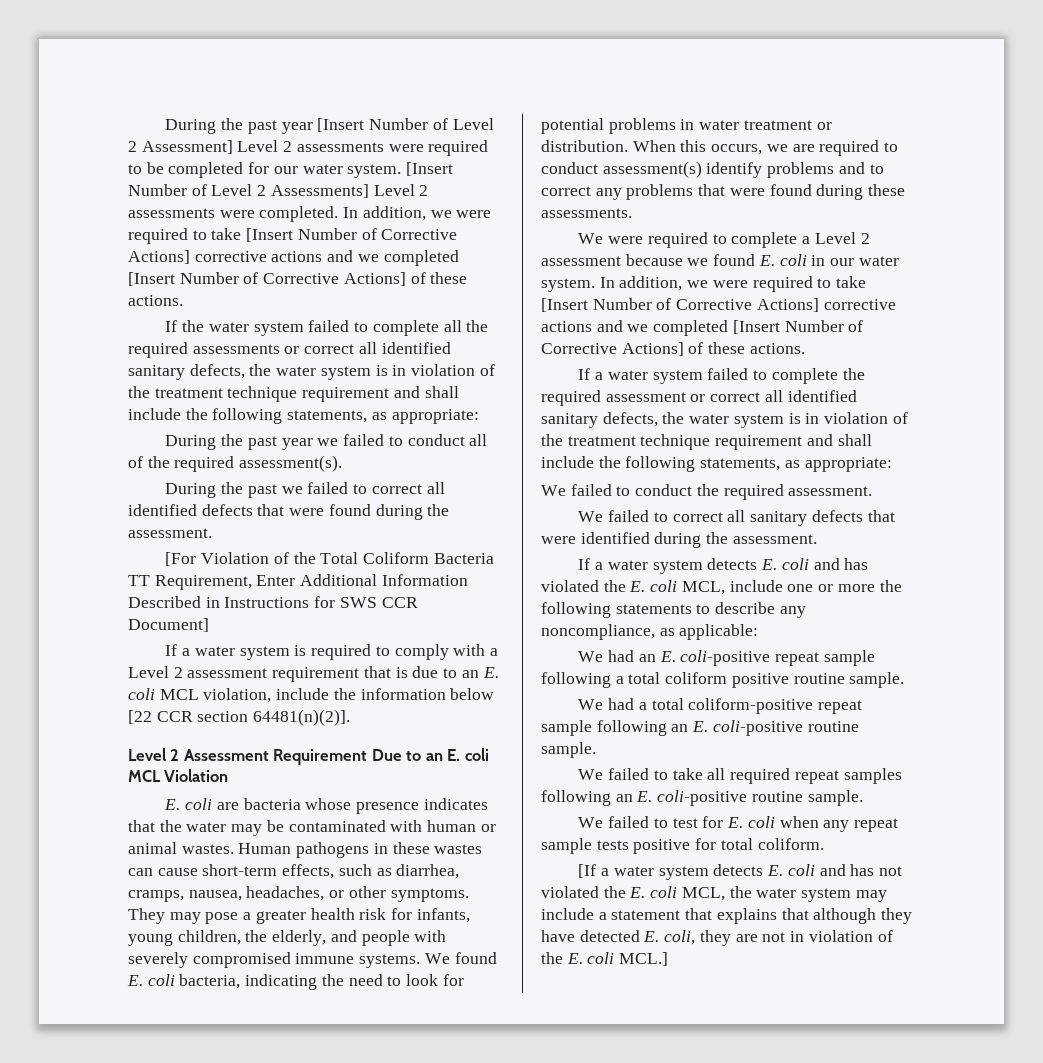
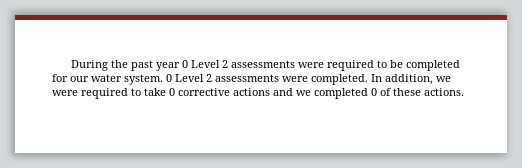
- During the past year [Insert Number of Level 2 Assessment] Level 2 assessments were required to be completed for our water system.
+ During the past year 0 Level 2 assessments were required to be completed for our water system.
- [Insert Number of Level 2 Assessments] Level 2 assessments were completed. In addition, we were required to take [Insert Number of Corrective Actions] corrective actions and we completed [Insert Number of Corrective Actions] of these actions.
- If the water system failed to complete all the required assessments or correct all identified sanitary defects, the water system is in violation of the treatment technique requirement and shall include the following statements, as appropriate:
- During the past year we failed to conduct all of the required assessment(s).
- During the past we failed to correct all identified defects that were found during the assessment.
- [For Violation of the Total Coliform Bacteria TT Requirement, Enter Additional Information Described in Instructions for SWS CCR Document]
- If a water system is required to comply with a Level 2 assessment requirement that is due to an E. coli MCL violation, include the information below [22 CCR section 64481(n)(2)].
- Level 2 Assessment Requirement Due to an E. coli MCL Violation
- E. coli are bacteria whose presence indicates that the water may be contaminated with human or animal wastes. Human pathogens in these wastes can cause short-term effects, such as diarrhea, cramps, nausea, headaches, or other symptoms. They may pose a greater health risk for infants, young children, the elderly, and people with severely compromised immune systems. We found E. coli bacteria, indicating the need to look for potential problems in water treatment or distribution. When this occurs, we are required to conduct assessment(s) identify problems and to correct any problems that were found during these assessments.
- We were required to complete a Level 2 assessment because we found E. coli in our water system. In addition, we were required to take [Insert Number of Corrective Actions] corrective actions and we completed [Insert Number of Corrective Actions] of these actions.
- If a water system failed to complete the required assessment or correct all identified sanitary defects, the water system is in violation of the treatment technique requirement and shall include the following statements, as appropriate:
- We failed to conduct the required assessment.
- We failed to correct all sanitary defects that were identified during the assessment.
- If a water system detects E. coli and has violated the E. coli MCL, include one or more the following statements to describe any noncompliance, as applicable:
- We had an E. coli-positive repeat sample following a total coliform positive routine sample.
- We had a total coliform-positive repeat sample following an E. coli-positive routine sample.
- We failed to take all required repeat samples following an E. coli-positive routine sample.
- We failed to test for E. coli when any repeat sample tests positive for total coliform.
- [If a water system detects E. coli and has not violated the E. coli MCL, the water system may include a statement that explains that although they have detected E. coli, they are not in violation of the E. coli MCL.]
+ 0 Level 2 assessments were completed. In addition, we were required to take 0 corrective actions and we completed 0 of these actions.

